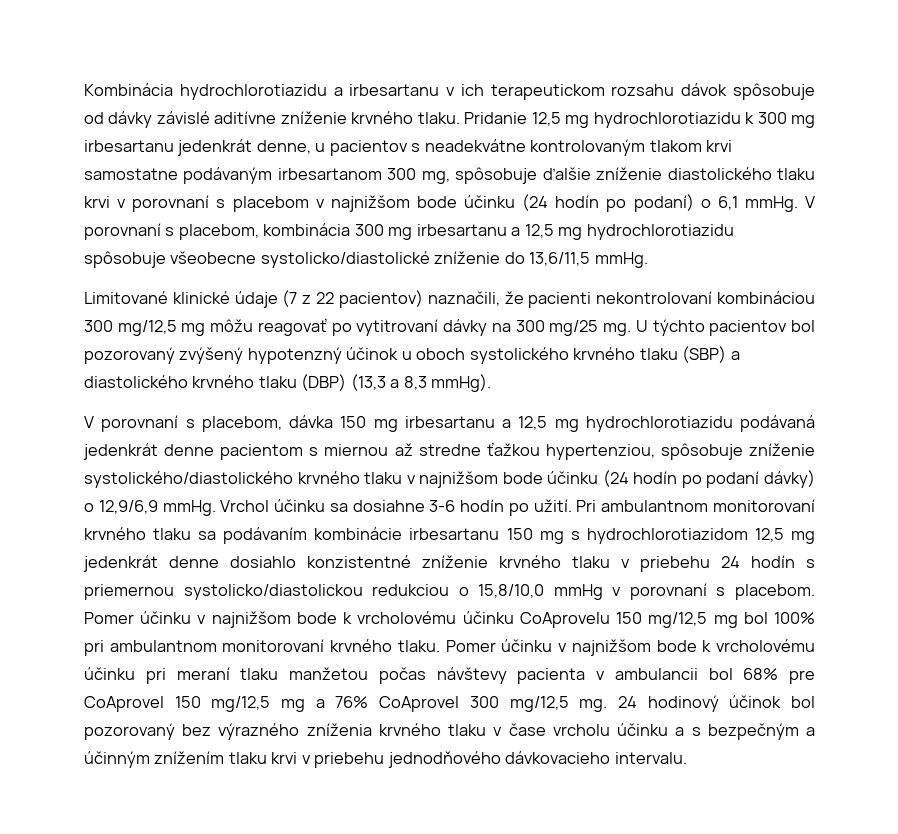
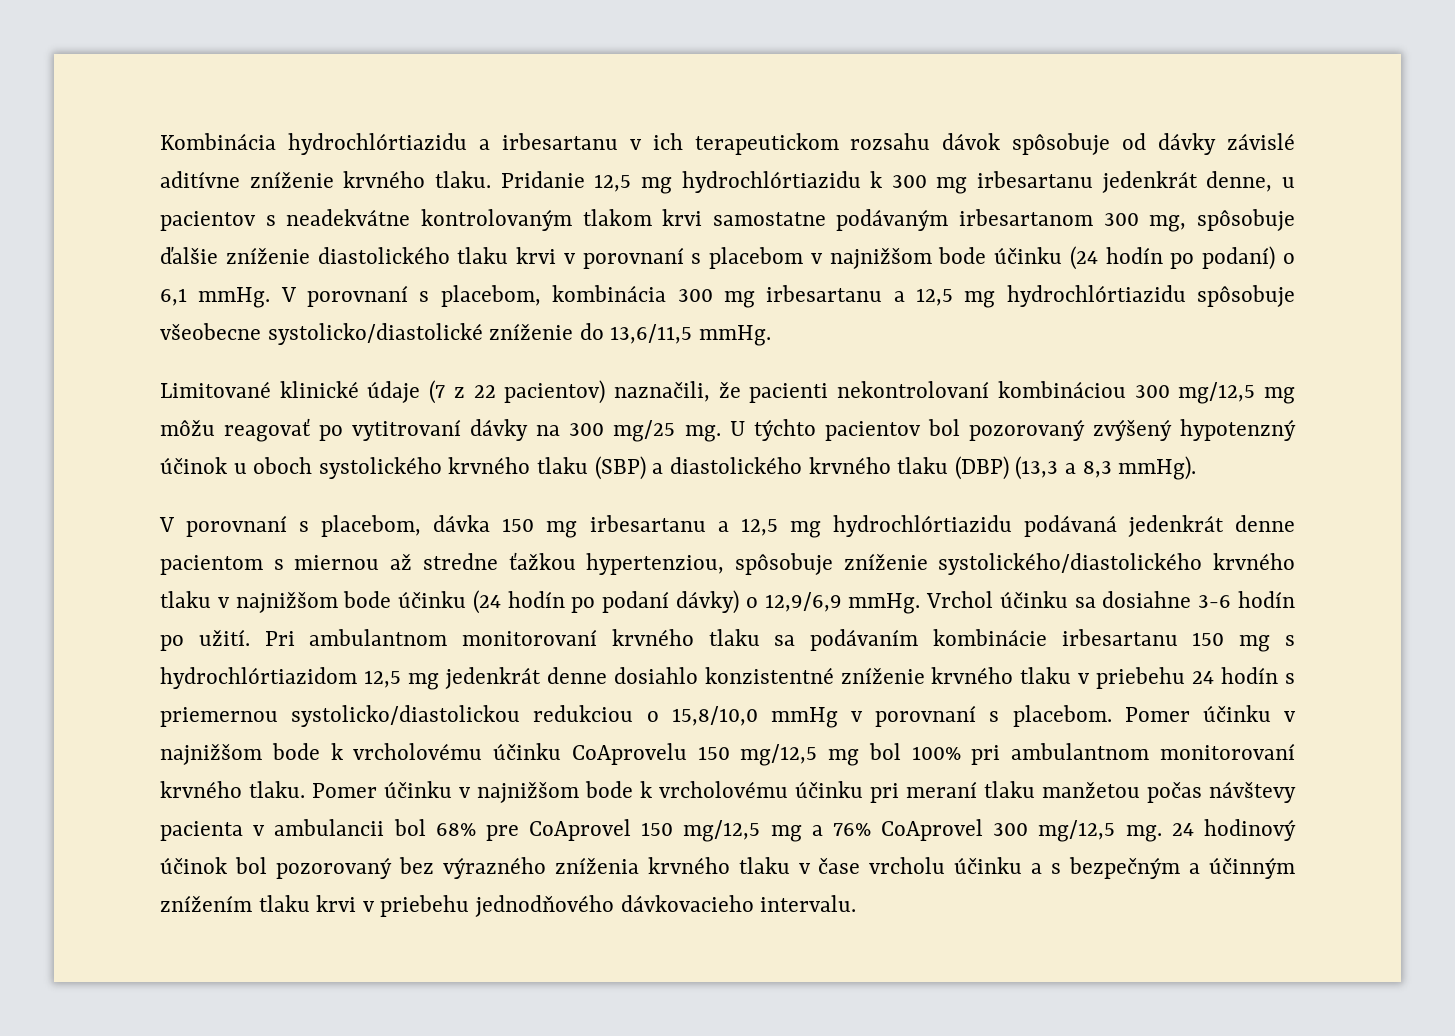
- Kombinácia hydrochlorotiazidu a irbesartanu v ich terapeutickom rozsahu dávok spôsobuje od dávky závislé aditívne zníženie krvného tlaku.
+ Kombinácia hydrochlórtiazidu a irbesartanu v ich terapeutickom rozsahu dávok spôsobuje od dávky závislé aditívne zníženie krvného tlaku.
- Pridanie 12,5 mg hydrochlorotiazidu k 300 mg irbesartanu jedenkrát denne, u pacientov s neadekvátne kontrolovaným tlakom krvi samostatne podávaným irbesartanom 300 mg, spôsobuje ďalšie zníženie diastolického tlaku krvi v porovnaní s placebom v najnižšom bode účinku (24 hodín po podaní) o 6,1 mmHg.
+ Pridanie 12,5 mg hydrochlórtiazidu k 300 mg irbesartanu jedenkrát denne, u pacientov s neadekvátne kontrolovaným tlakom krvi samostatne podávaným irbesartanom 300 mg, spôsobuje ďalšie zníženie diastolického tlaku krvi v porovnaní s placebom v najnižšom bode účinku (24 hodín po podaní) o 6,1 mmHg.
- V porovnaní s placebom, kombinácia 300 mg irbesartanu a 12,5 mg hydrochlorotiazidu spôsobuje všeobecne systolicko/diastolické zníženie do 13,6/11,5 mmHg.
+ V porovnaní s placebom, kombinácia 300 mg irbesartanu a 12,5 mg hydrochlórtiazidu spôsobuje všeobecne systolicko/diastolické zníženie do 13,6/11,5 mmHg.
- V porovnaní s placebom, dávka 150 mg irbesartanu a 12,5 mg hydrochlorotiazidu podávaná jedenkrát denne pacientom s miernou až stredne ťažkou hypertenziou, spôsobuje zníženie systolického/diastolického krvného tlaku v najnižšom bode účinku (24 hodín po podaní dávky) o 12,9/6,9 mmHg.
+ V porovnaní s placebom, dávka 150 mg irbesartanu a 12,5 mg hydrochlórtiazidu podávaná jedenkrát denne pacientom s miernou až stredne ťažkou hypertenziou, spôsobuje zníženie systolického/diastolického krvného tlaku v najnižšom bode účinku (24 hodín po podaní dávky) o 12,9/6,9 mmHg.
- Pri ambulantnom monitorovaní krvného tlaku sa podávaním kombinácie irbesartanu 150 mg s hydrochlorotiazidom 12,5 mg jedenkrát denne dosiahlo konzistentné zníženie krvného tlaku v priebehu 24 hodín s priemernou systolicko/diastolickou redukciou o 15,8/10,0 mmHg v porovnaní s placebom.
+ Pri ambulantnom monitorovaní krvného tlaku sa podávaním kombinácie irbesartanu 150 mg s hydrochlórtiazidom 12,5 mg jedenkrát denne dosiahlo konzistentné zníženie krvného tlaku v priebehu 24 hodín s priemernou systolicko/diastolickou redukciou o 15,8/10,0 mmHg v porovnaní s placebom.

